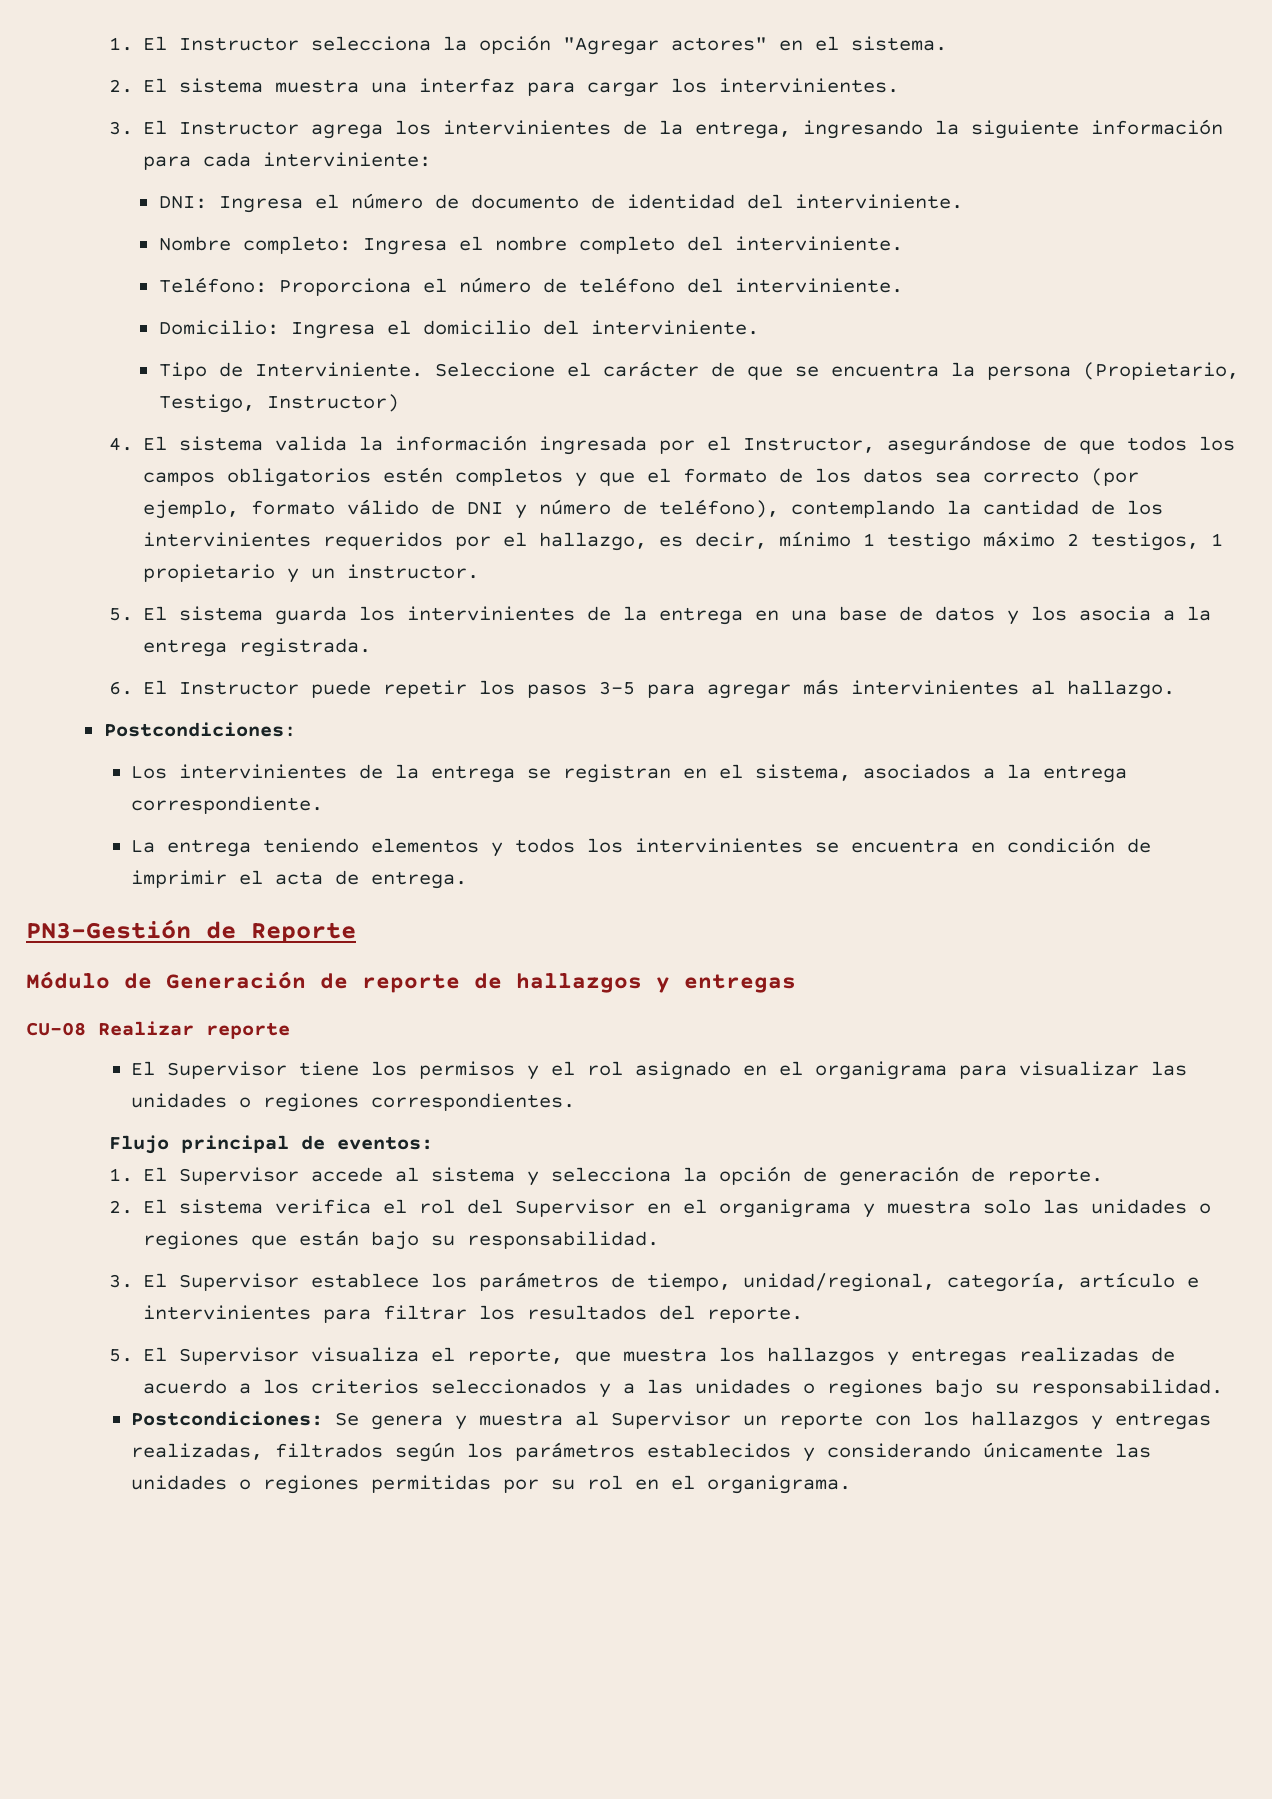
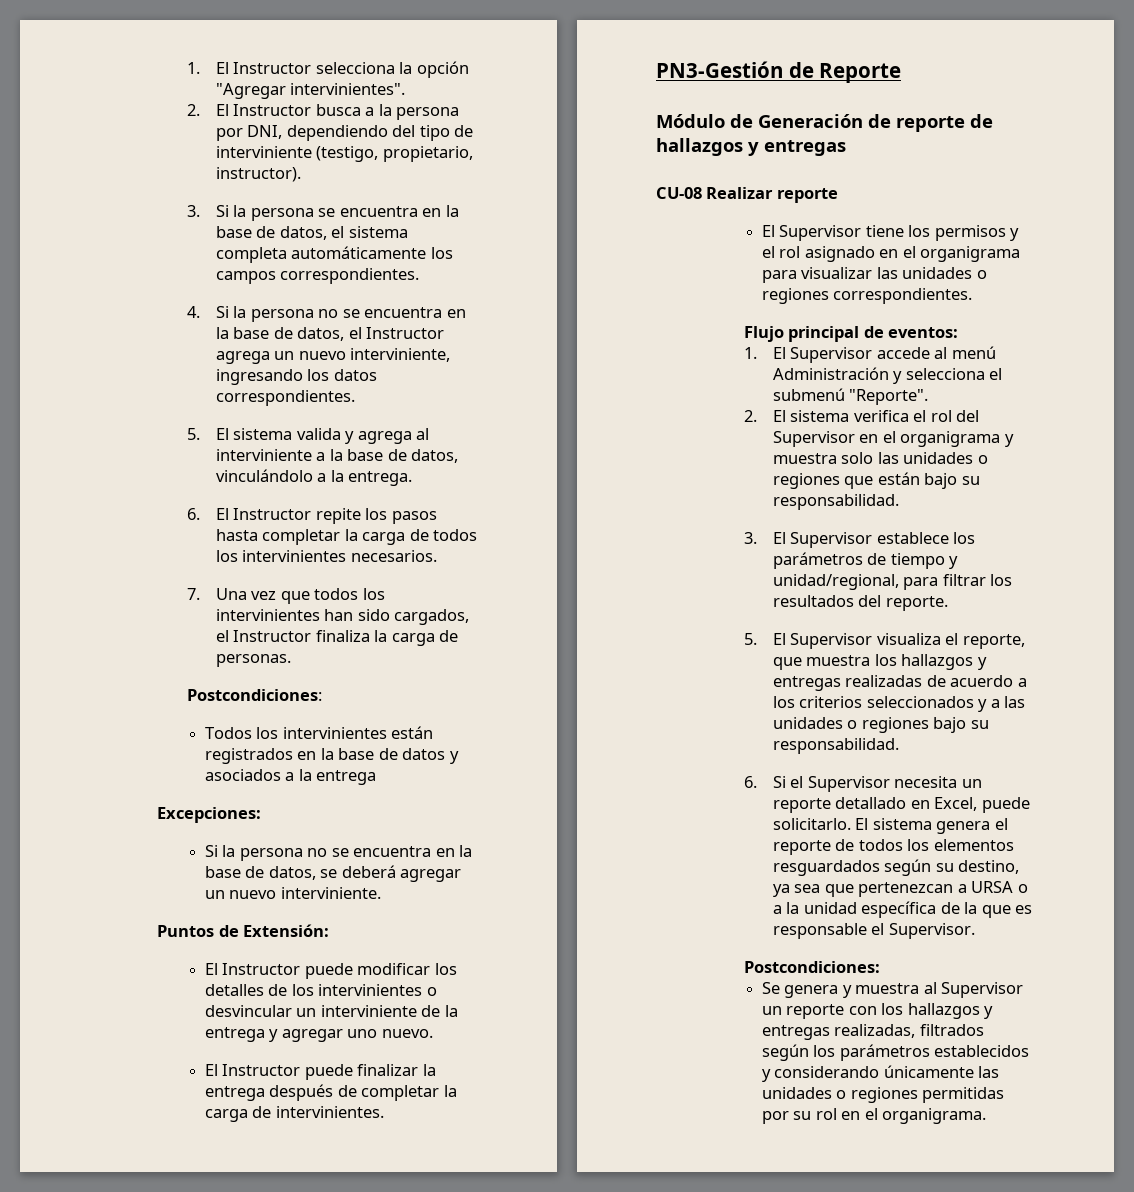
- 1. El Instructor selecciona la opción "Agregar actores" en el sistema.
- 2. El sistema muestra una interfaz para cargar los intervinientes.
- 3. El Instructor agrega los intervinientes de la entrega, ingresando la siguiente información para cada interviniente:
- DNI: Ingresa el número de documento de identidad del interviniente.
- Nombre completo: Ingresa el nombre completo del interviniente.
- Teléfono: Proporciona el número de teléfono del interviniente.
- Domicilio: Ingresa el domicilio del interviniente.
- Tipo de Interviniente. Seleccione el carácter de que se encuentra la persona (Propietario, Testigo, Instructor)
- 4. El sistema valida la información ingresada por el Instructor, asegurándose de que todos los campos obligatorios estén completos y que el formato de los datos sea correcto (por ejemplo, formato válido de DNI y número de teléfono), contemplando la cantidad de los intervinientes requeridos por el hallazgo, es decir, mínimo 1 testigo máximo 2 testigos, 1 propietario y un instructor.
- 5. El sistema guarda los intervinientes de la entrega en una base de datos y los asocia a la entrega registrada.
- 6. El Instructor puede repetir los pasos 3-5 para agregar más intervinientes al hallazgo.
+ 1. El Instructor selecciona la opción "Agregar intervinientes".
+ 2. El Instructor busca a la persona por DNI, dependiendo del tipo de interviniente (testigo, propietario, instructor).
+ 3. Si la persona se encuentra en la base de datos, el sistema completa automáticamente los campos correspondientes.
+ 4. Si la persona no se encuentra en la base de datos, el Instructor agrega un nuevo interviniente, ingresando los datos correspondientes.
+ 5. El sistema valida y agrega al interviniente a la base de datos, vinculándolo a la entrega.
+ 6. El Instructor repite los pasos hasta completar la carga de todos los intervinientes necesarios.
+ 7. Una vez que todos los intervinientes han sido cargados, el Instructor finaliza la carga de personas.
  Postcondiciones:
- Los intervinientes de la entrega se registran en el sistema, asociados a la entrega correspondiente.
- La entrega teniendo elementos y todos los intervinientes se encuentra en condición de imprimir el acta de entrega.
+ Todos los intervinientes están registrados en la base de datos y asociados a la entrega
+ Excepciones:
+ Si la persona no se encuentra en la base de datos, se deberá agregar un nuevo interviniente.
+ Puntos de Extensión:
+ El Instructor puede modificar los detalles de los intervinientes o desvincular un interviniente de la entrega y agregar uno nuevo.
+ El Instructor puede finalizar la entrega después de completar la carga de intervinientes.
- 1. El Supervisor accede al sistema y selecciona la opción de generación de reporte.
+ 1. El Supervisor accede al menú Administración y selecciona el submenú "Reporte".
- 3. El Supervisor establece los parámetros de tiempo, unidad/regional, categoría, artículo e intervinientes para filtrar los resultados del reporte.
+ 3. El Supervisor establece los parámetros de tiempo y unidad/regional, para filtrar los resultados del reporte.
- Postcondiciones: Se genera y muestra al Supervisor un reporte con los hallazgos y entregas realizadas, filtrados según los parámetros establecidos y considerando únicamente las unidades o regiones permitidas por su rol en el organigrama.
+ 6. Si el Supervisor necesita un reporte detallado en Excel, puede solicitarlo. El sistema genera el reporte de todos los elementos resguardados según su destino, ya sea que pertenezcan a URSA o a la unidad específica de la que es responsable el Supervisor.
+ Postcondiciones:
+ Se genera y muestra al Supervisor un reporte con los hallazgos y entregas realizadas, filtrados según los parámetros establecidos y considerando únicamente las unidades o regiones permitidas por su rol en el organigrama.

